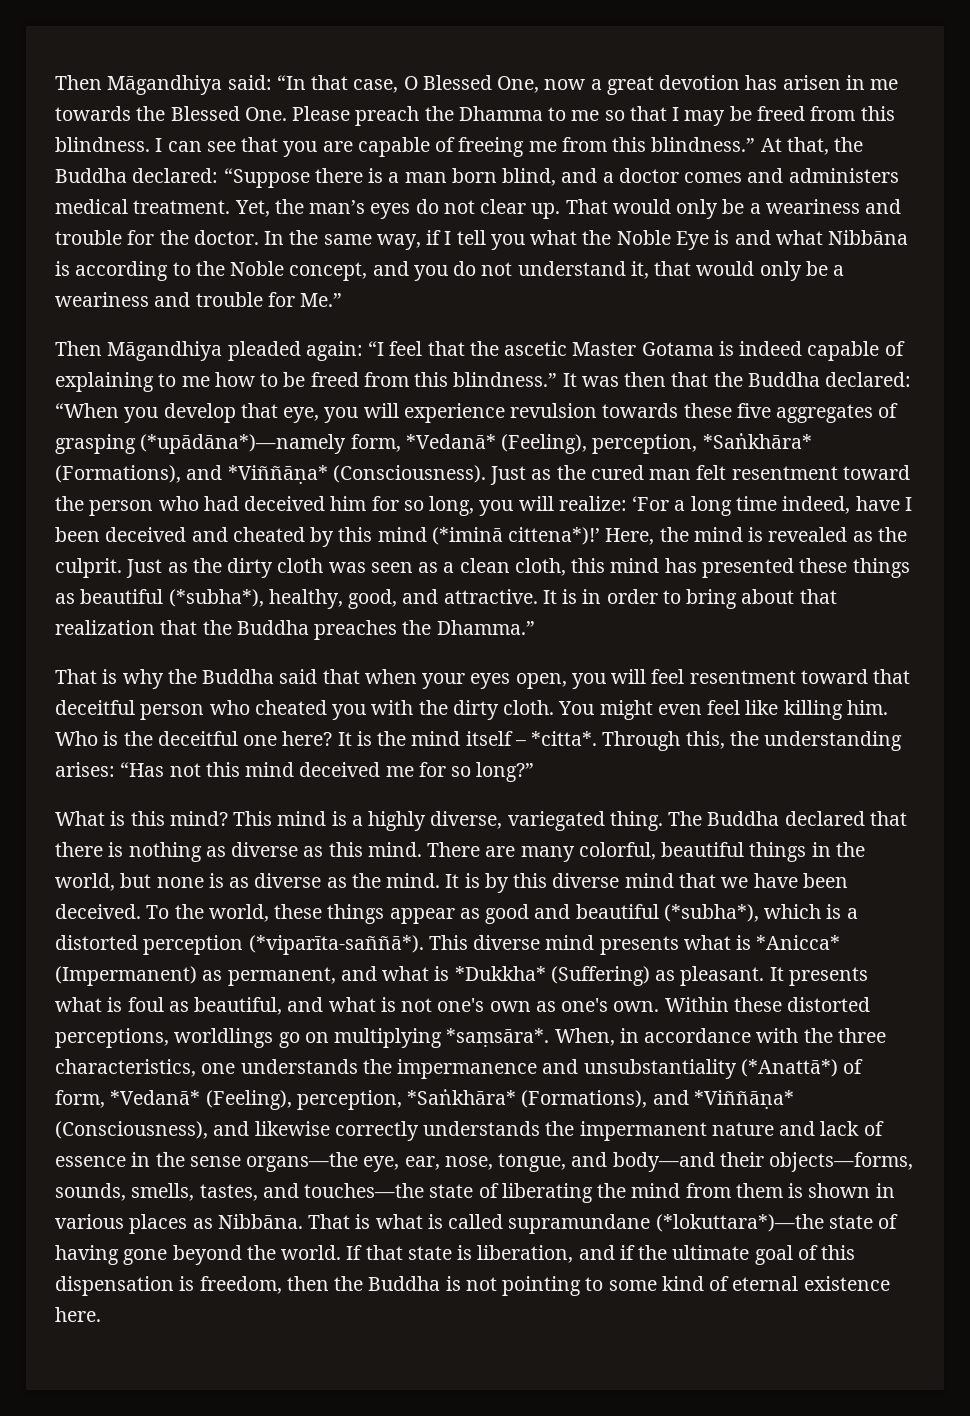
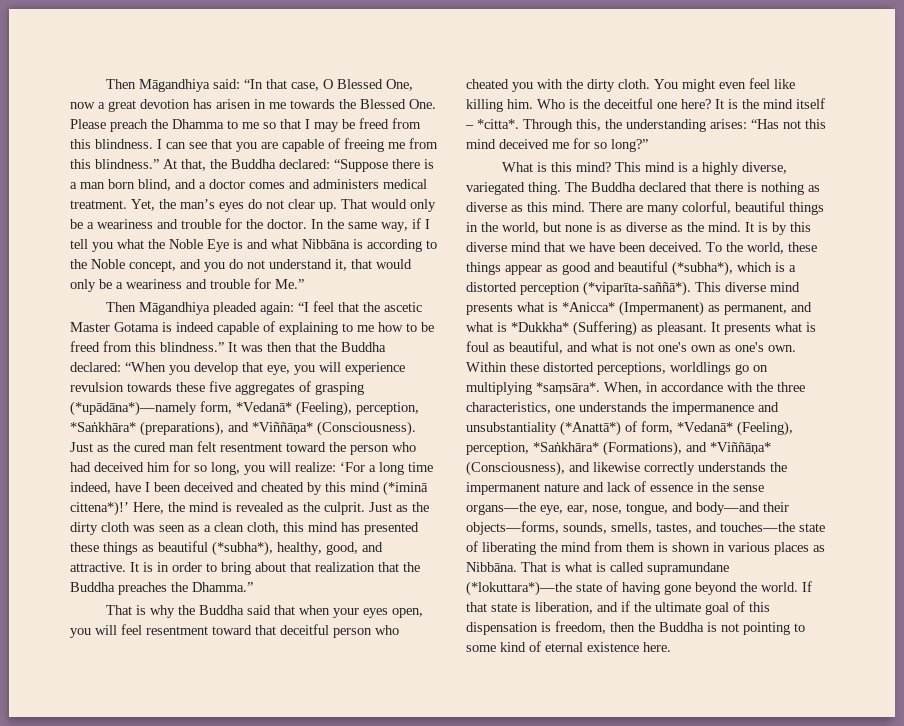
- It was then that the Buddha declared: “When you develop that eye, you will experience revulsion towards these five aggregates of grasping (*upādāna*)—namely form, *Vedanā* (Feeling), perception, *Saṅkhāra* (Formations), and *Viññāṇa* (Consciousness).
+ It was then that the Buddha declared: “When you develop that eye, you will experience revulsion towards these five aggregates of grasping (*upādāna*)—namely form, *Vedanā* (Feeling), perception, *Saṅkhāra* (preparations), and *Viññāṇa* (Consciousness).

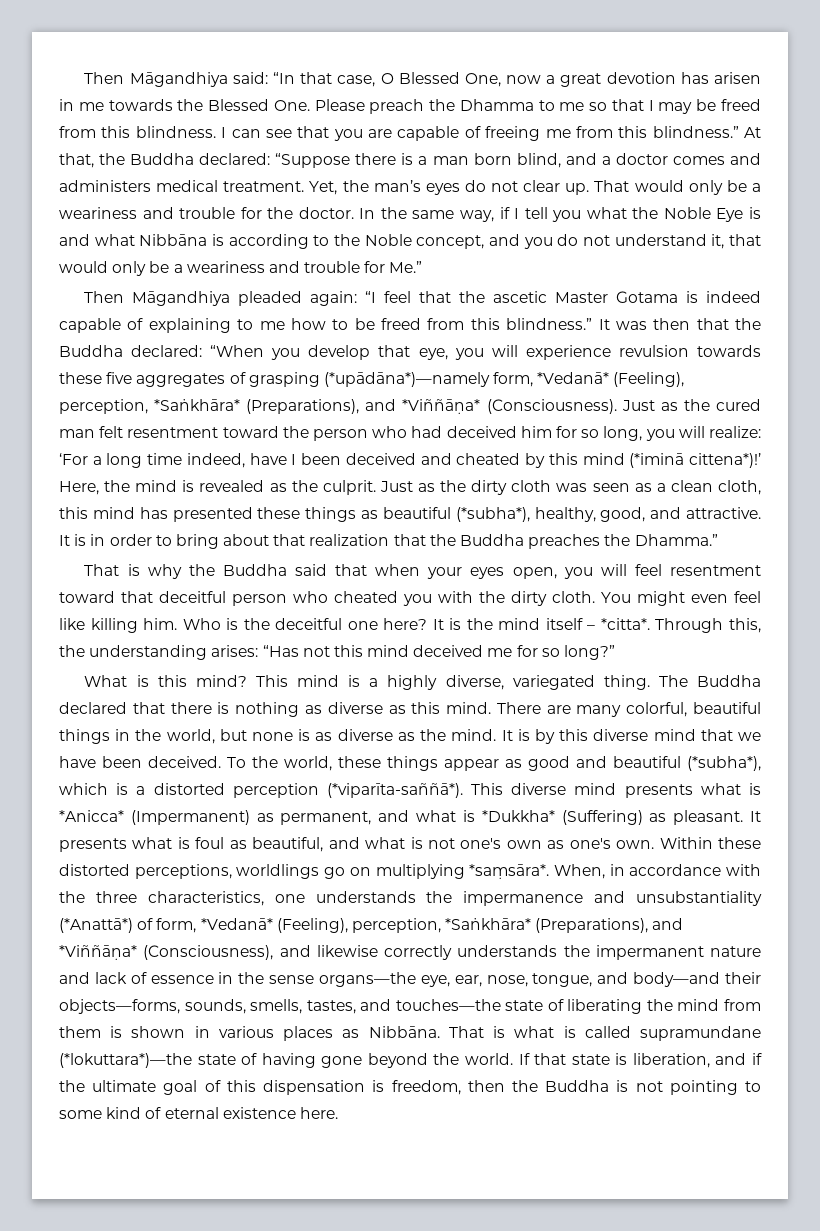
- It was then that the Buddha declared: “When you develop that eye, you will experience revulsion towards these five aggregates of grasping (*upādāna*)—namely form, *Vedanā* (Feeling), perception, *Saṅkhāra* (preparations), and *Viññāṇa* (Consciousness).
+ It was then that the Buddha declared: “When you develop that eye, you will experience revulsion towards these five aggregates of grasping (*upādāna*)—namely form, *Vedanā* (Feeling), perception, *Saṅkhāra* (Preparations), and *Viññāṇa* (Consciousness).
- When, in accordance with the three characteristics, one understands the impermanence and unsubstantiality (*Anattā*) of form, *Vedanā* (Feeling), perception, *Saṅkhāra* (Formations), and *Viññāṇa* (Consciousness), and likewise correctly understands the impermanent nature and lack of essence in the sense organs—the eye, ear, nose, tongue, and body—and their objects—forms, sounds, smells, tastes, and touches—the state of liberating the mind from them is shown in various places as Nibbāna.
+ When, in accordance with the three characteristics, one understands the impermanence and unsubstantiality (*Anattā*) of form, *Vedanā* (Feeling), perception, *Saṅkhāra* (Preparations), and *Viññāṇa* (Consciousness), and likewise correctly understands the impermanent nature and lack of essence in the sense organs—the eye, ear, nose, tongue, and body—and their objects—forms, sounds, smells, tastes, and touches—the state of liberating the mind from them is shown in various places as Nibbāna.

